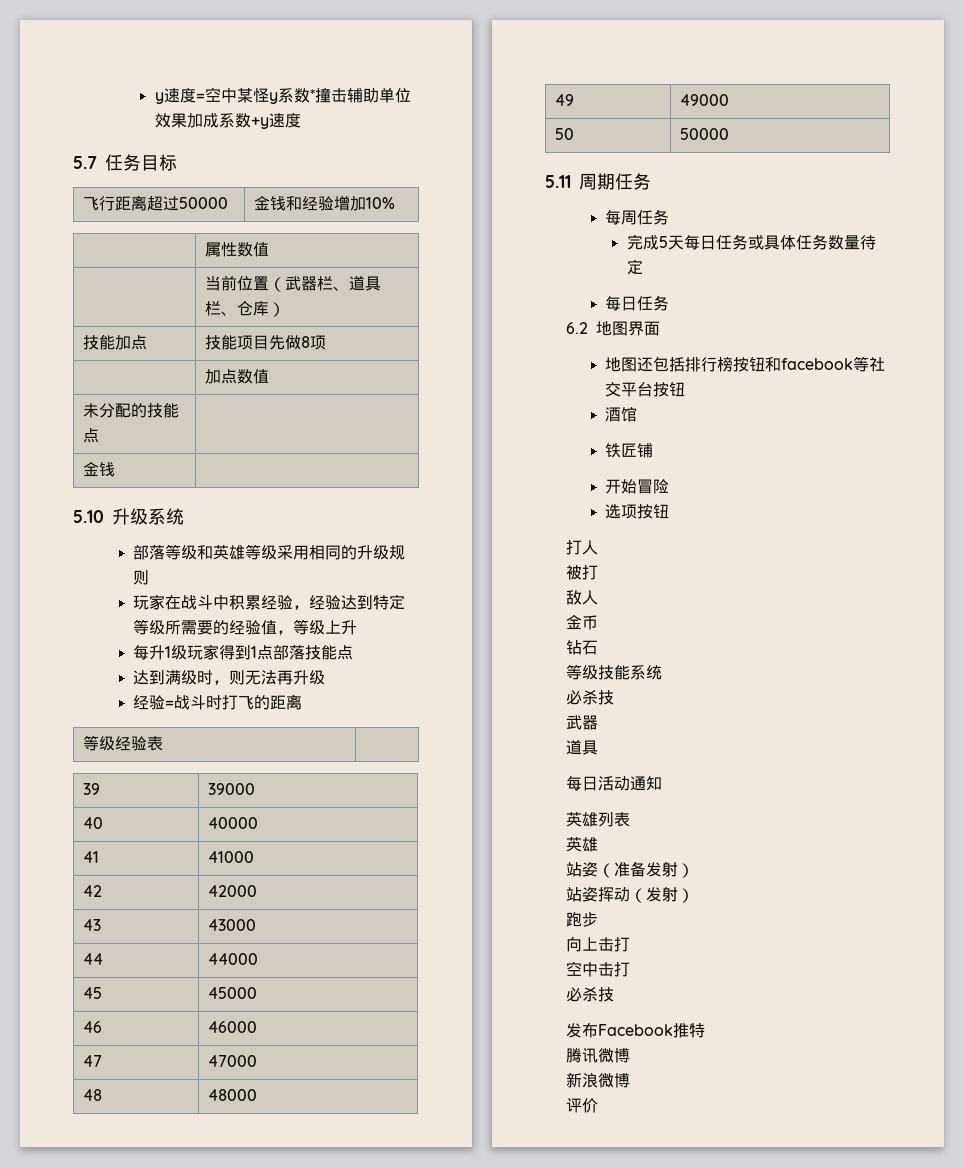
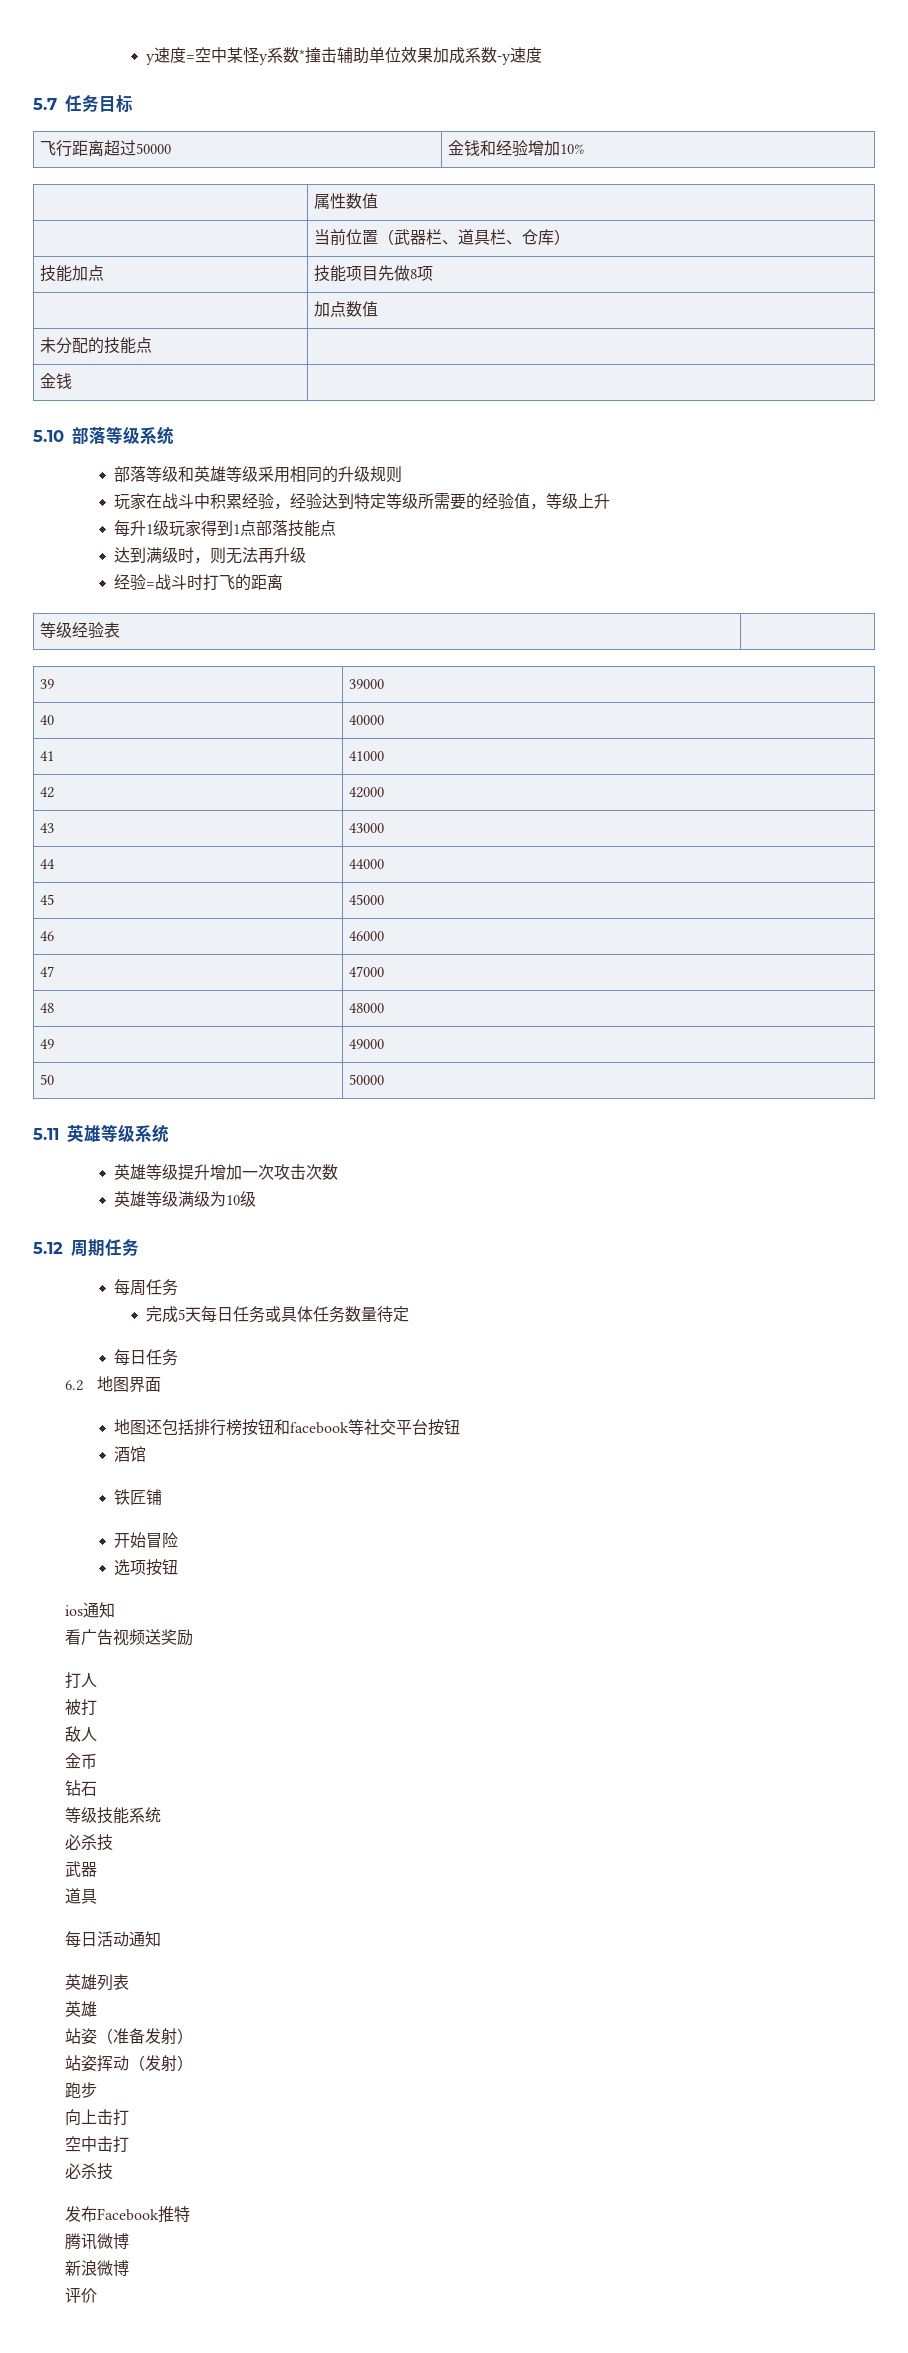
- y速度=空中某怪y系数*撞击辅助单位效果加成系数+y速度
+ y速度=空中某怪y系数*撞击辅助单位效果加成系数-y速度
- 5.10升级系统
+ 5.10部落等级系统
- 5.11周期任务
+ 5.11英雄等级系统
+ 英雄等级提升增加一次攻击次数
+ 英雄等级满级为10级
+ 5.12周期任务
+ ios通知
+ 看广告视频送奖励

